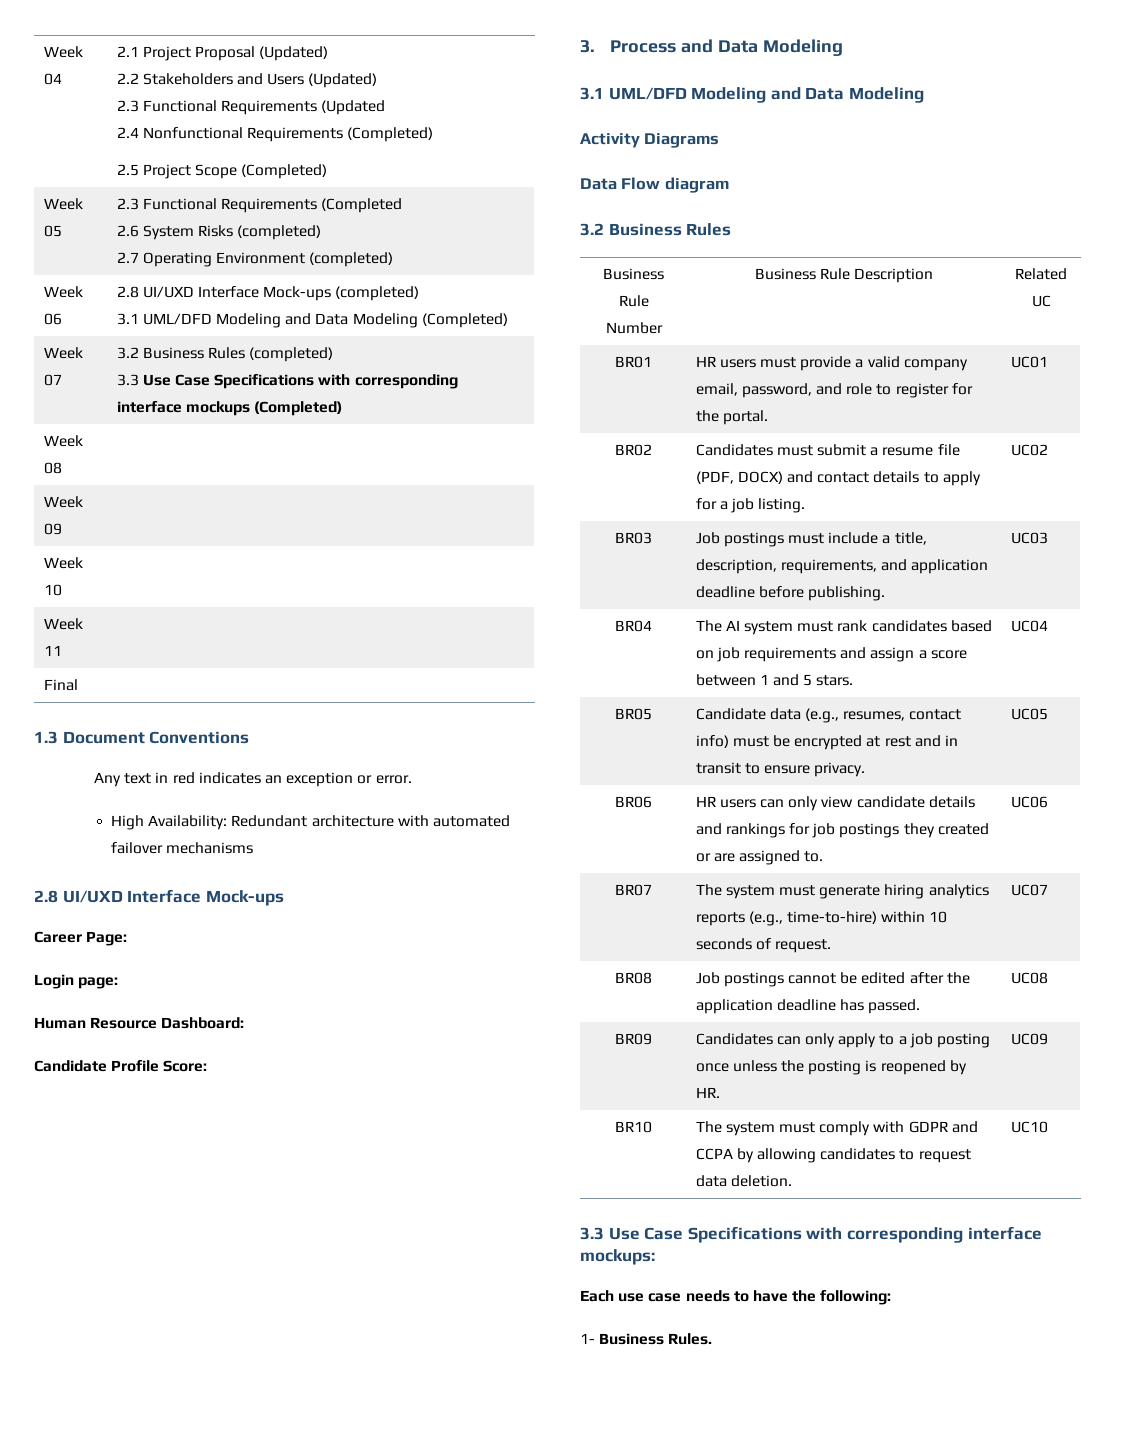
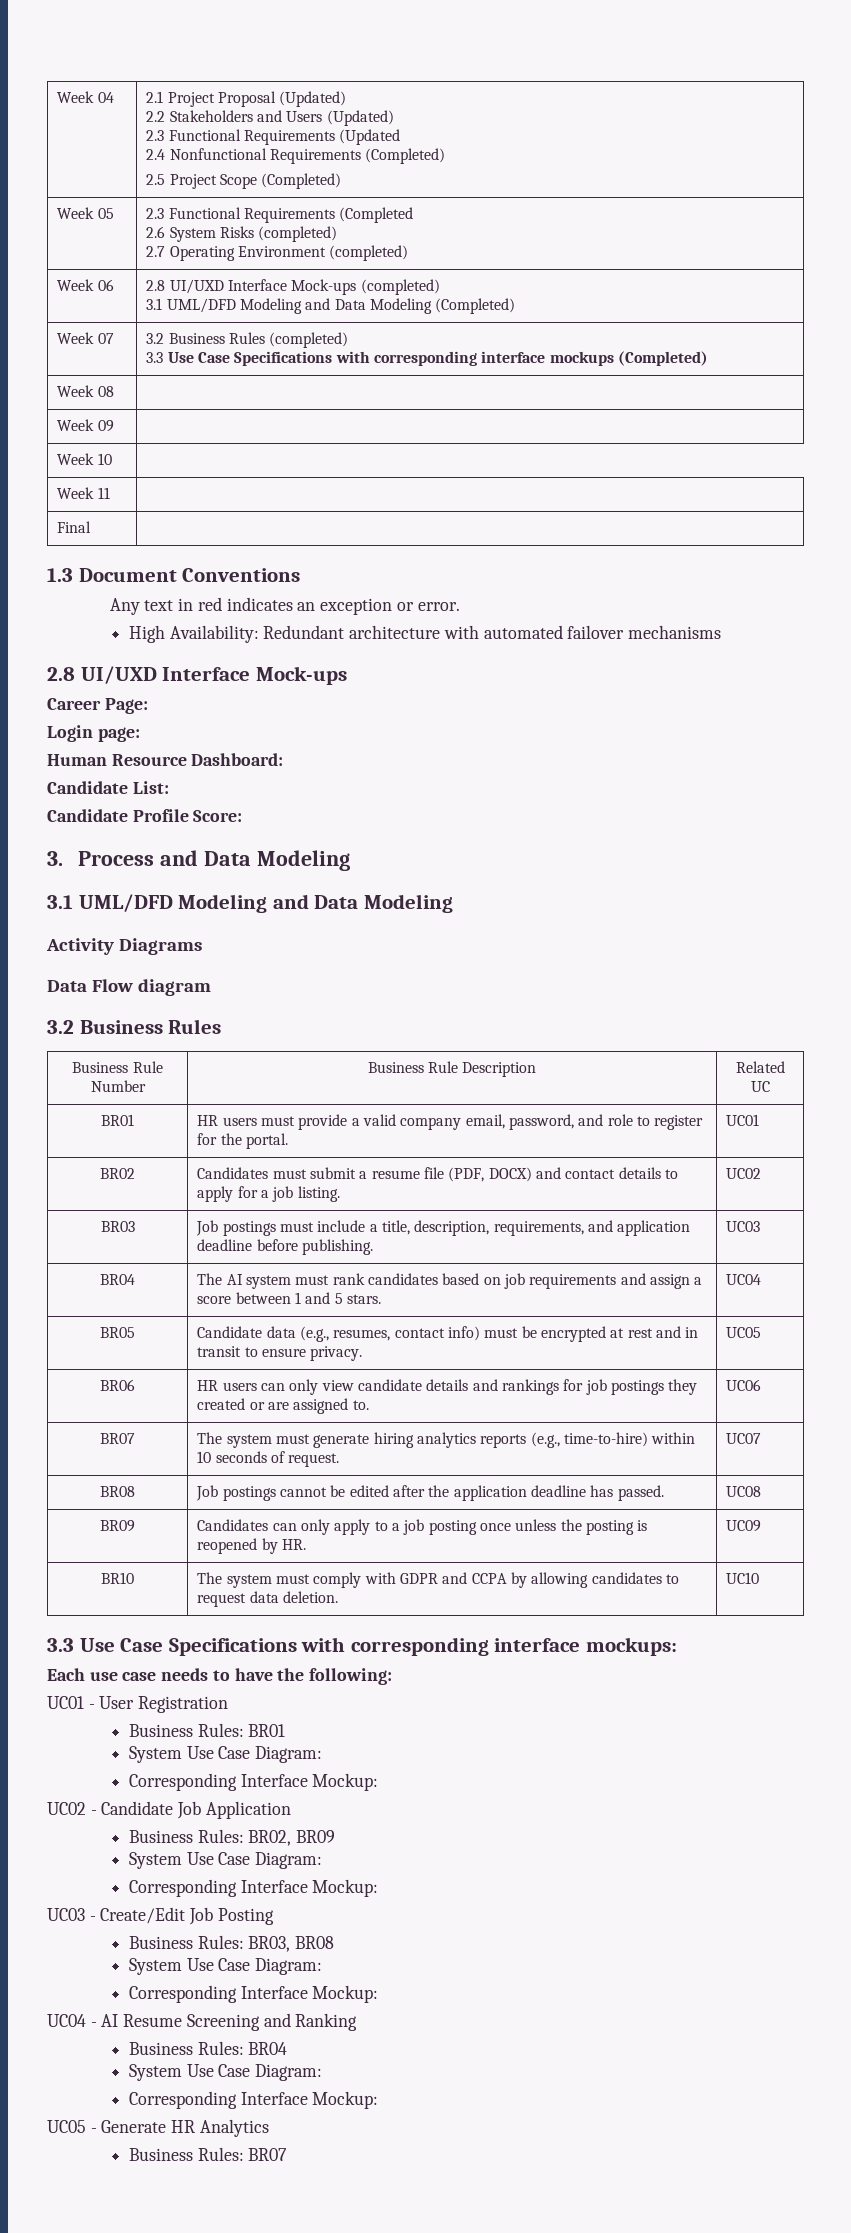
+ Candidate List:
- 1- Business Rules.
+ UC01 - User Registration
+ Business Rules: BR01
+ System Use Case Diagram:
+ Corresponding Interface Mockup:
+ UC02 - Candidate Job Application
+ Business Rules: BR02, BR09
+ System Use Case Diagram:
+ Corresponding Interface Mockup:
+ UC03 - Create/Edit Job Posting
+ Business Rules: BR03, BR08
+ System Use Case Diagram:
+ Corresponding Interface Mockup:
+ UC04 - AI Resume Screening and Ranking
+ Business Rules: BR04
+ System Use Case Diagram:
+ Corresponding Interface Mockup:
+ UC05 - Generate HR Analytics
+ Business Rules: BR07

